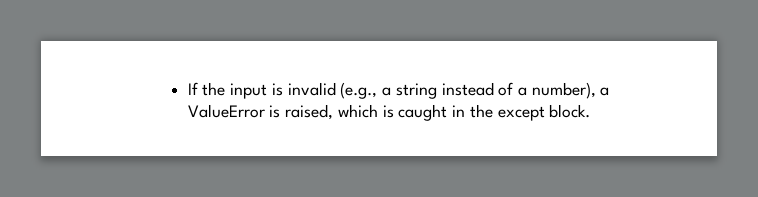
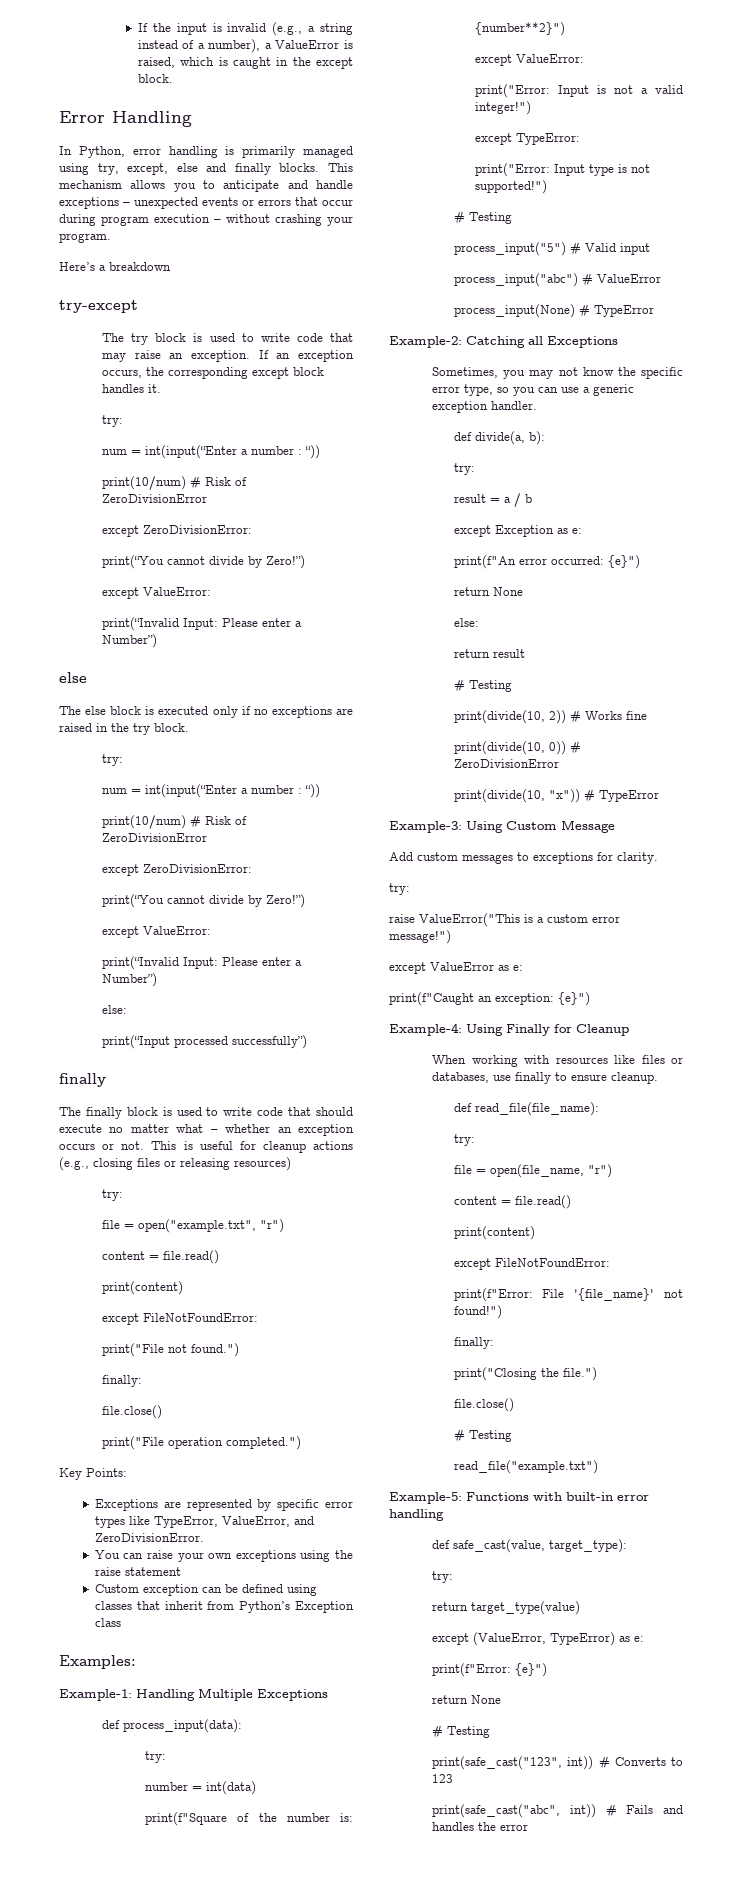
+ Error Handling
+ In Python, error handling is primarily managed using try, except, else and finally blocks. This mechanism allows you to anticipate and handle exceptions – unexpected events or errors that occur during program execution – without crashing your program.
+ Here’s a breakdown
+ try-except
+ The try block is used to write code that may raise an exception. If an exception occurs, the corresponding except block handles it.
+ try:
+ num = int(input(“Enter a number : “))
+ print(10/num) # Risk of ZeroDivisionError
+ except ZeroDivisionError:
+ print(“You cannot divide by Zero!”)
+ except ValueError:
+ print(“Invalid Input: Please enter a Number”)
+ else
+ The else block is executed only if no exceptions are raised in the try block.
+ try:
+ num = int(input(“Enter a number : “))
+ print(10/num) # Risk of ZeroDivisionError
+ except ZeroDivisionError:
+ print(“You cannot divide by Zero!”)
+ except ValueError:
+ print(“Invalid Input: Please enter a Number”)
+ else:
+ print(“Input processed successfully”)
+ finally
+ The finally block is used to write code that should execute no matter what – whether an exception occurs or not. This is useful for cleanup actions (e.g., closing files or releasing resources)
+ try:
+ file = open("example.txt", "r")
+ content = file.read()
+ print(content)
+ except FileNotFoundError:
+ print("File not found.")
+ finally:
+ file.close()
+ print("File operation completed.")
+ Key Points:
+ Exceptions are represented by specific error types like TypeError, ValueError, and ZeroDivisionError.
+ You can raise your own exceptions using the raise statement
+ Custom exception can be defined using classes that inherit from Python’s Exception class
+ Examples:
+ Example-1: Handling Multiple Exceptions
+ def process_input(data):
+ try:
+ number = int(data)
+ print(f"Square of the number is: {number**2}")
+ except ValueError:
+ print("Error: Input is not a valid integer!")
+ except TypeError:
+ print("Error: Input type is not supported!")
+ # Testing
+ process_input("5") # Valid input
+ process_input("abc") # ValueError
+ process_input(None) # TypeError
+ Example-2: Catching all Exceptions
+ Sometimes, you may not know the specific error type, so you can use a generic exception handler.
+ def divide(a, b):
+ try:
+ result = a / b
+ except Exception as e:
+ print(f"An error occurred: {e}")
+ return None
+ else:
+ return result
+ # Testing
+ print(divide(10, 2)) # Works fine
+ print(divide(10, 0)) # ZeroDivisionError
+ print(divide(10, "x")) # TypeError
+ Example-3: Using Custom Message
+ Add custom messages to exceptions for clarity.
+ try:
+ raise ValueError("This is a custom error message!")
+ except ValueError as e:
+ print(f"Caught an exception: {e}")
+ Example-4: Using Finally for Cleanup
+ When working with resources like files or databases, use finally to ensure cleanup.
+ def read_file(file_name):
+ try:
+ file = open(file_name, "r")
+ content = file.read()
+ print(content)
+ except FileNotFoundError:
+ print(f"Error: File '{file_name}' not found!")
+ finally:
+ print("Closing the file.")
+ file.close()
+ # Testing
+ read_file("example.txt")
+ Example-5: Functions with built-in error handling
+ def safe_cast(value, target_type):
+ try:
+ return target_type(value)
+ except (ValueError, TypeError) as e:
+ print(f"Error: {e}")
+ return None
+ # Testing
+ print(safe_cast("123", int)) # Converts to 123
+ print(safe_cast("abc", int)) # Fails and handles the error

